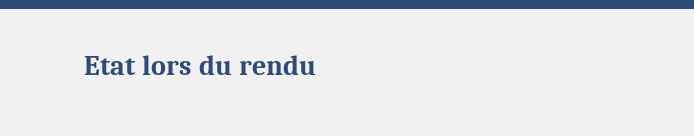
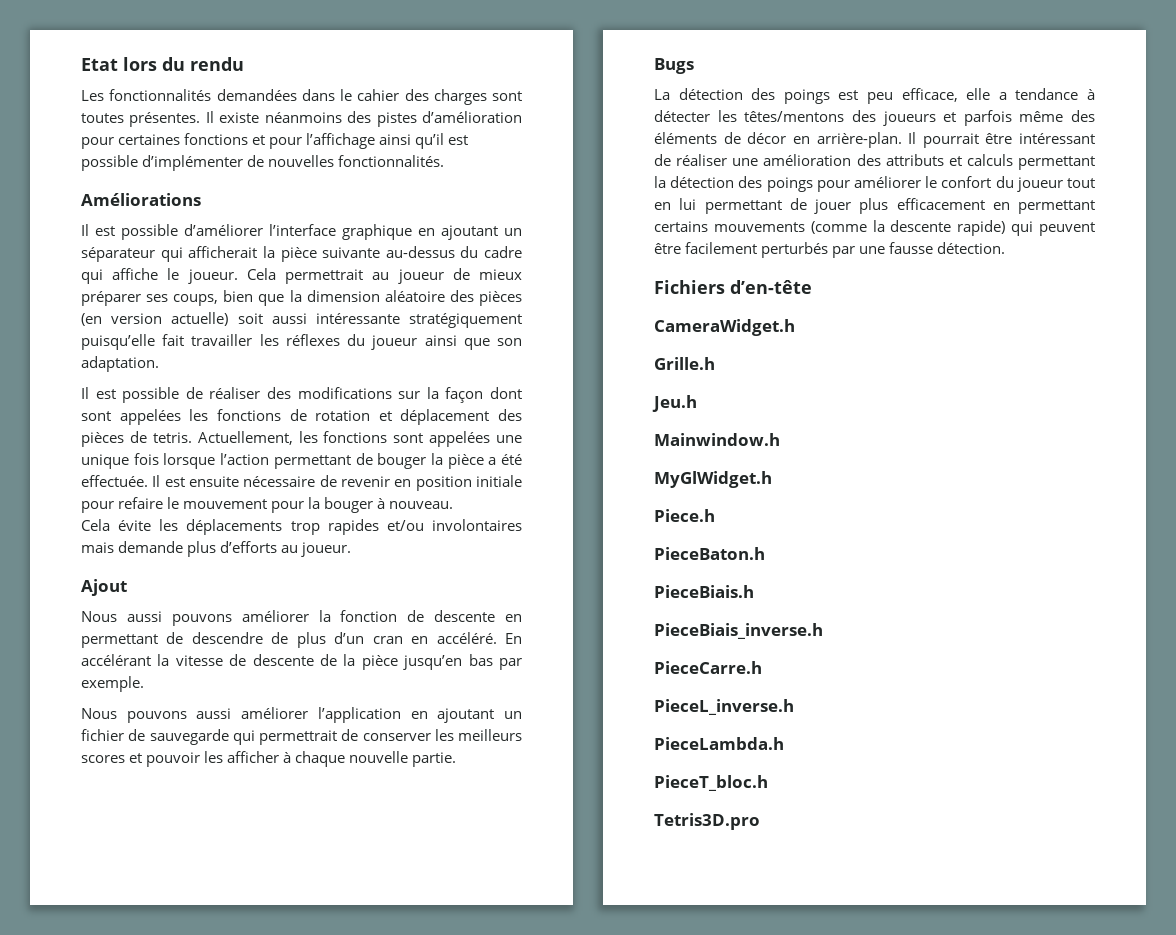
+ Les fonctionnalités demandées dans le cahier des charges sont toutes présentes. Il existe néanmoins des pistes d’amélioration pour certaines fonctions et pour l’affichage ainsi qu’il est possible d’implémenter de nouvelles fonctionnalités.
+ Améliorations
+ Il est possible d’améliorer l’interface graphique en ajoutant un séparateur qui afficherait la pièce suivante au-dessus du cadre qui affiche le joueur. Cela permettrait au joueur de mieux préparer ses coups, bien que la dimension aléatoire des pièces (en version actuelle) soit aussi intéressante stratégiquement puisqu’elle fait travailler les réflexes du joueur ainsi que son adaptation.
+ Il est possible de réaliser des modifications sur la façon dont sont appelées les fonctions de rotation et déplacement des pièces de tetris. Actuellement, les fonctions sont appelées une unique fois lorsque l’action permettant de bouger la pièce a été effectuée. Il est ensuite nécessaire de revenir en position initiale pour refaire le mouvement pour la bouger à nouveau.
+ Cela évite les déplacements trop rapides et/ou involontaires mais demande plus d’efforts au joueur.
+ Ajout
+ Nous aussi pouvons améliorer la fonction de descente en permettant de descendre de plus d’un cran en accéléré. En accélérant la vitesse de descente de la pièce jusqu’en bas par exemple.
+ Nous pouvons aussi améliorer l’application en ajoutant un fichier de sauvegarde qui permettrait de conserver les meilleurs scores et pouvoir les afficher à chaque nouvelle partie.
+ Bugs
+ La détection des poings est peu efficace, elle a tendance à détecter les têtes/mentons des joueurs et parfois même des éléments de décor en arrière-plan. Il pourrait être intéressant de réaliser une amélioration des attributs et calculs permettant la détection des poings pour améliorer le confort du joueur tout en lui permettant de jouer plus efficacement en permettant certains mouvements (comme la descente rapide) qui peuvent être facilement perturbés par une fausse détection.
+ Fichiers d’en-tête
+ CameraWidget.h
+ Grille.h
+ Jeu.h
+ Mainwindow.h
+ MyGlWidget.h
+ Piece.h
+ PieceBaton.h
+ PieceBiais.h
+ PieceBiais_inverse.h
+ PieceCarre.h
+ PieceL_inverse.h
+ PieceLambda.h
+ PieceT_bloc.h
+ Tetris3D.pro

